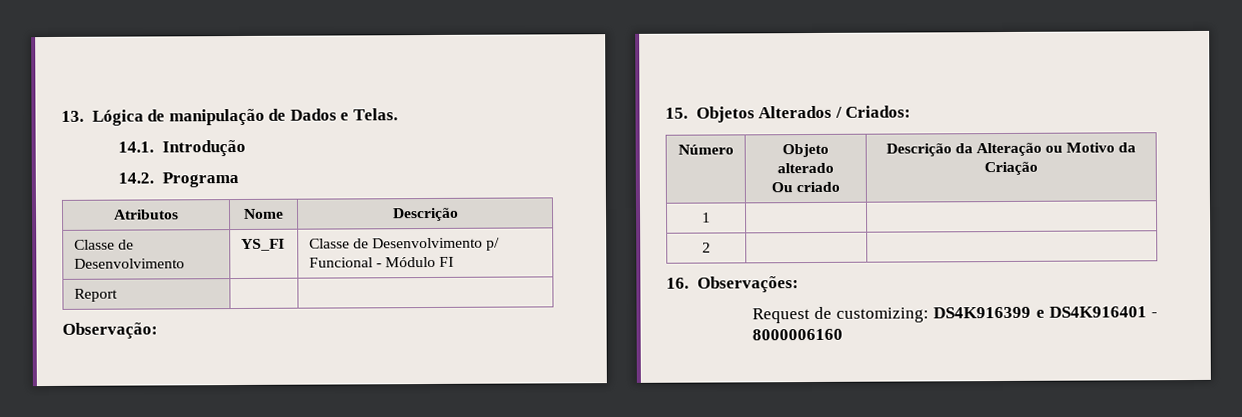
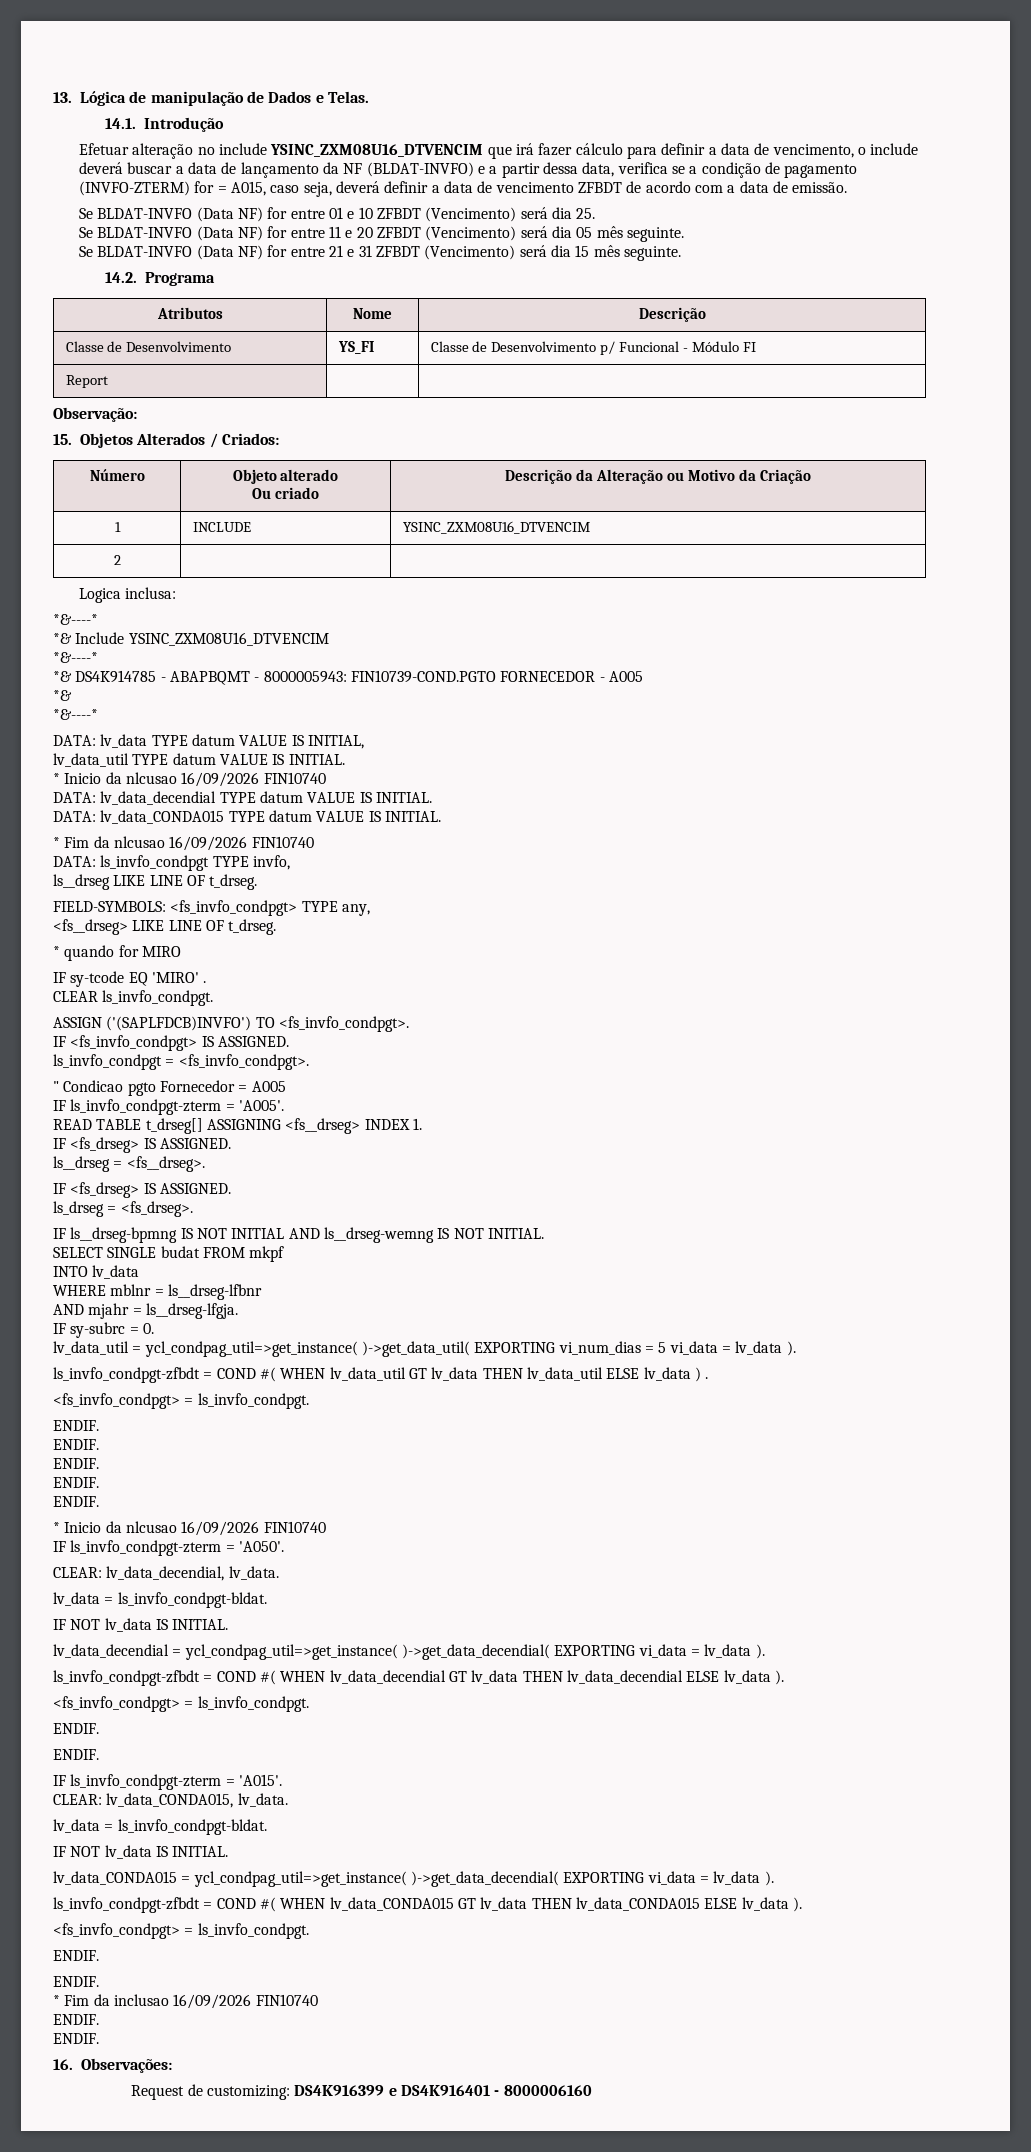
+ Efetuar alteração no include YSINC_ZXM08U16_DTVENCIM que irá fazer cálculo para definir a data de vencimento, o include deverá buscar a data de lançamento da NF (BLDAT-INVFO) e a partir dessa data, verifica se a condição de pagamento (INVFO-ZTERM) for = A015, caso seja, deverá definir a data de vencimento ZFBDT de acordo com a data de emissão.
+ Se BLDAT-INVFO (Data NF) for entre 01 e 10 ZFBDT (Vencimento) será dia 25.
+ Se BLDAT-INVFO (Data NF) for entre 11 e 20 ZFBDT (Vencimento) será dia 05 mês seguinte.
+ Se BLDAT-INVFO (Data NF) for entre 21 e 31 ZFBDT (Vencimento) será dia 15 mês seguinte.
- 1 | |
+ 1 | INCLUDE | YSINC_ZXM08U16_DTVENCIM
+ Logica inclusa:
+ *&----*
+ *& Include YSINC_ZXM08U16_DTVENCIM
+ *&----*
+ *& DS4K914785 - ABAPBQMT - 8000005943: FIN10739-COND.PGTO FORNECEDOR - A005
+ *&
+ *&----*
+ DATA: lv_data TYPE datum VALUE IS INITIAL,
+ lv_data_util TYPE datum VALUE IS INITIAL.
+ * Inicio da nlcusao 16/09/2026 FIN10740
+ DATA: lv_data_decendial TYPE datum VALUE IS INITIAL.
+ DATA: lv_data_CONDA015 TYPE datum VALUE IS INITIAL.
+ * Fim da nlcusao 16/09/2026 FIN10740
+ DATA: ls_invfo_condpgt TYPE invfo,
+ ls__drseg LIKE LINE OF t_drseg.
+ FIELD-SYMBOLS: <fs_invfo_condpgt> TYPE any,
+ <fs__drseg> LIKE LINE OF t_drseg.
+ * quando for MIRO
+ IF sy-tcode EQ 'MIRO' .
+ CLEAR ls_invfo_condpgt.
+ ASSIGN ('(SAPLFDCB)INVFO') TO <fs_invfo_condpgt>.
+ IF <fs_invfo_condpgt> IS ASSIGNED.
+ ls_invfo_condpgt = <fs_invfo_condpgt>.
+ " Condicao pgto Fornecedor = A005
+ IF ls_invfo_condpgt-zterm = 'A005'.
+ READ TABLE t_drseg[] ASSIGNING <fs__drseg> INDEX 1.
+ IF <fs_drseg> IS ASSIGNED.
+ ls__drseg = <fs__drseg>.
+ IF <fs_drseg> IS ASSIGNED.
+ ls_drseg = <fs_drseg>.
+ IF ls__drseg-bpmng IS NOT INITIAL AND ls__drseg-wemng IS NOT INITIAL.
+ SELECT SINGLE budat FROM mkpf
+ INTO lv_data
+ WHERE mblnr = ls__drseg-lfbnr
+ AND mjahr = ls__drseg-lfgja.
+ IF sy-subrc = 0.
+ lv_data_util = ycl_condpag_util=>get_instance( )->get_data_util( EXPORTING vi_num_dias = 5 vi_data = lv_data ).
+ ls_invfo_condpgt-zfbdt = COND #( WHEN lv_data_util GT lv_data THEN lv_data_util ELSE lv_data ) .
+ <fs_invfo_condpgt> = ls_invfo_condpgt.
+ ENDIF.
+ ENDIF.
+ ENDIF.
+ ENDIF.
+ ENDIF.
+ * Inicio da nlcusao 16/09/2026 FIN10740
+ IF ls_invfo_condpgt-zterm = 'A050'.
+ CLEAR: lv_data_decendial, lv_data.
+ lv_data = ls_invfo_condpgt-bldat.
+ IF NOT lv_data IS INITIAL.
+ lv_data_decendial = ycl_condpag_util=>get_instance( )->get_data_decendial( EXPORTING vi_data = lv_data ).
+ ls_invfo_condpgt-zfbdt = COND #( WHEN lv_data_decendial GT lv_data THEN lv_data_decendial ELSE lv_data ).
+ <fs_invfo_condpgt> = ls_invfo_condpgt.
+ ENDIF.
+ ENDIF.
+ IF ls_invfo_condpgt-zterm = 'A015'.
+ CLEAR: lv_data_CONDA015, lv_data.
+ lv_data = ls_invfo_condpgt-bldat.
+ IF NOT lv_data IS INITIAL.
+ lv_data_CONDA015 = ycl_condpag_util=>get_instance( )->get_data_decendial( EXPORTING vi_data = lv_data ).
+ ls_invfo_condpgt-zfbdt = COND #( WHEN lv_data_CONDA015 GT lv_data THEN lv_data_CONDA015 ELSE lv_data ).
+ <fs_invfo_condpgt> = ls_invfo_condpgt.
+ ENDIF.
+ ENDIF.
+ * Fim da inclusao 16/09/2026 FIN10740
+ ENDIF.
+ ENDIF.

